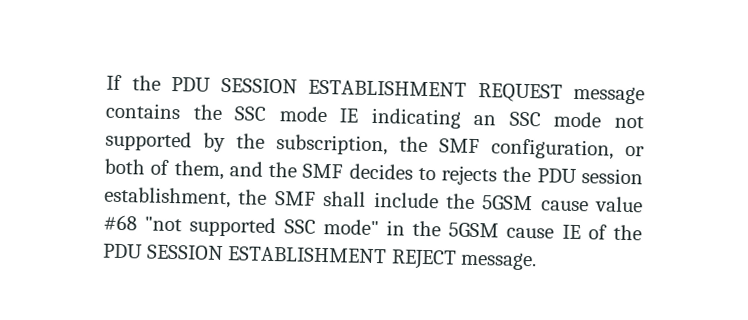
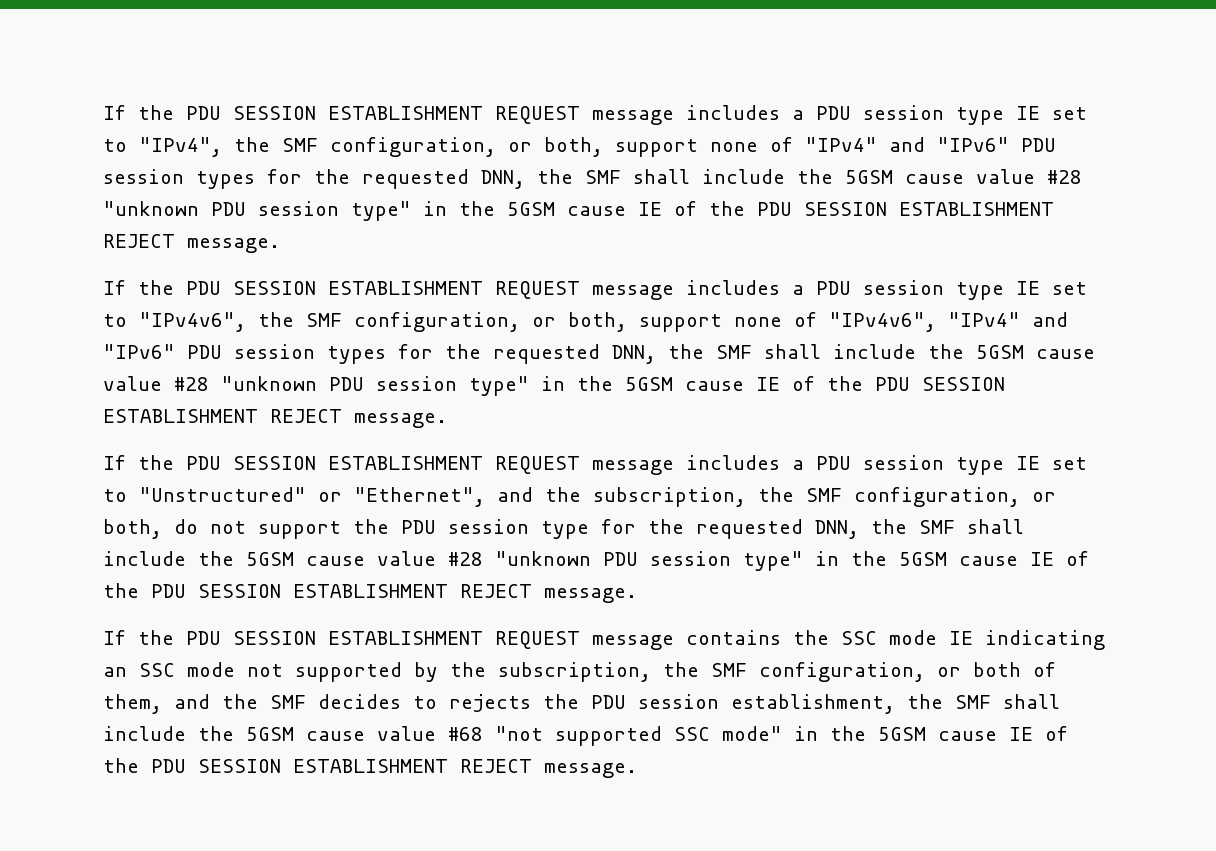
+ If the PDU SESSION ESTABLISHMENT REQUEST message includes a PDU session type IE set to "IPv4", the SMF configuration, or both, support none of "IPv4" and "IPv6" PDU session types for the requested DNN, the SMF shall include the 5GSM cause value #28 "unknown PDU session type" in the 5GSM cause IE of the PDU SESSION ESTABLISHMENT REJECT message.
+ If the PDU SESSION ESTABLISHMENT REQUEST message includes a PDU session type IE set to "IPv4v6", the SMF configuration, or both, support none of "IPv4v6", "IPv4" and "IPv6" PDU session types for the requested DNN, the SMF shall include the 5GSM cause value #28 "unknown PDU session type" in the 5GSM cause IE of the PDU SESSION ESTABLISHMENT REJECT message.
+ If the PDU SESSION ESTABLISHMENT REQUEST message includes a PDU session type IE set to "Unstructured" or "Ethernet", and the subscription, the SMF configuration, or both, do not support the PDU session type for the requested DNN, the SMF shall include the 5GSM cause value #28 "unknown PDU session type" in the 5GSM cause IE of the PDU SESSION ESTABLISHMENT REJECT message.

